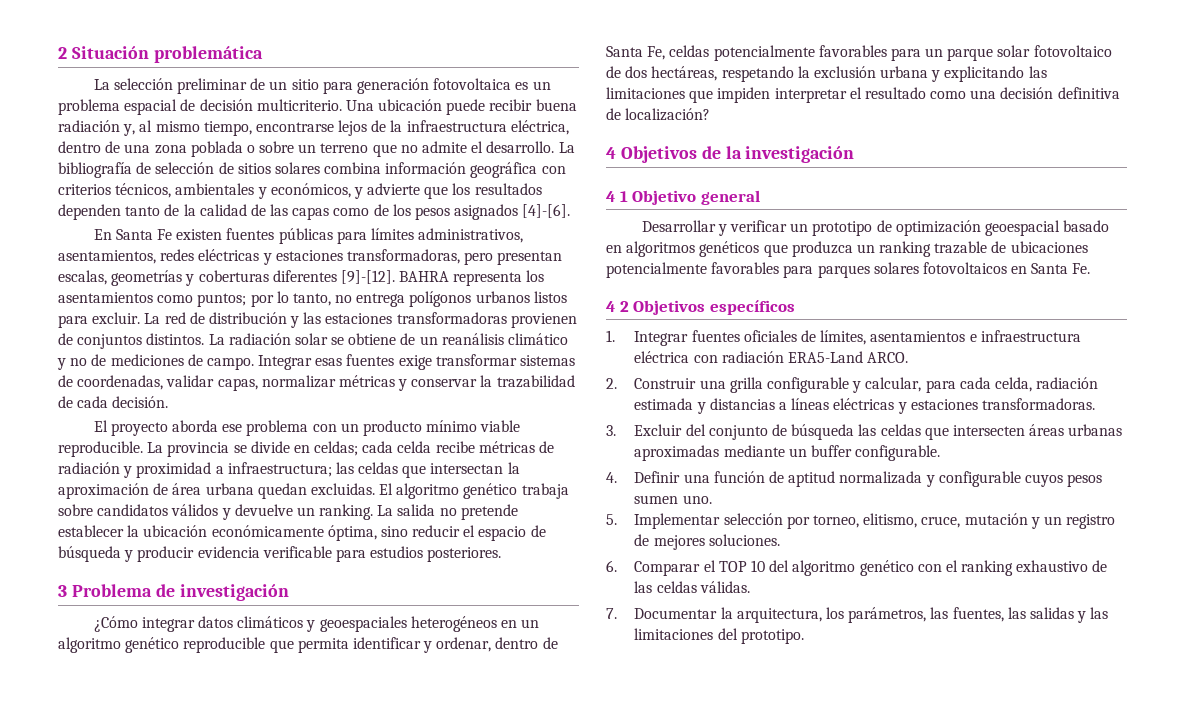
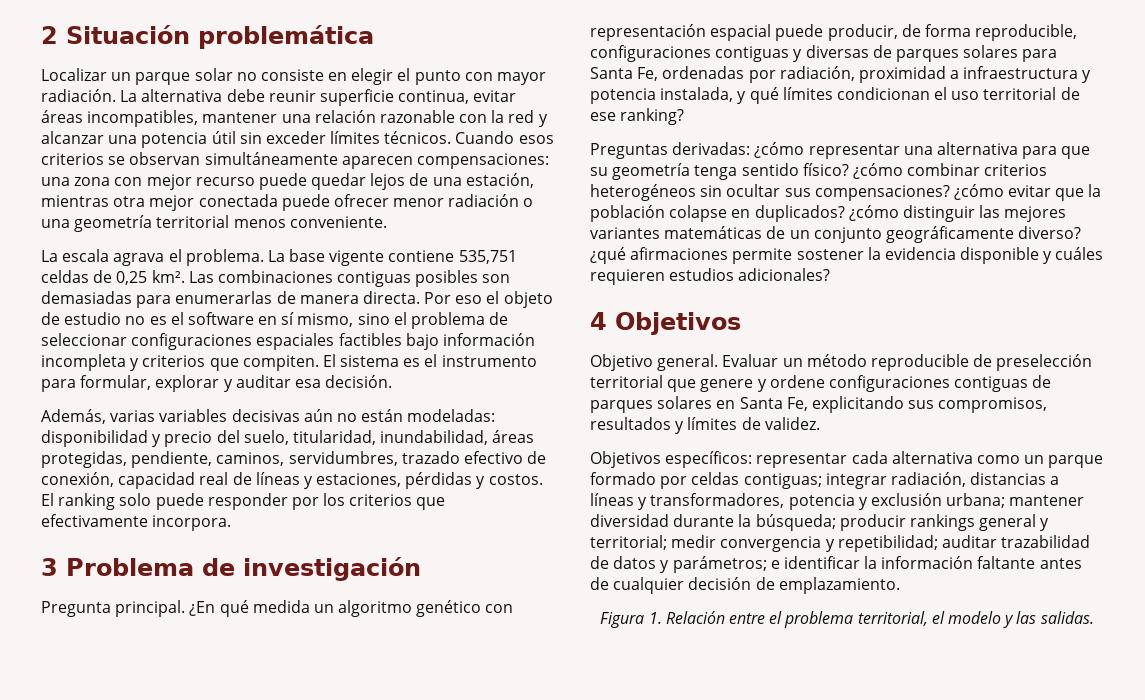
- La selección preliminar de un sitio para generación fotovoltaica es un problema espacial de decisión multicriterio. Una ubicación puede recibir buena radiación y, al mismo tiempo, encontrarse lejos de la infraestructura eléctrica, dentro de una zona poblada o sobre un terreno que no admite el desarrollo. La bibliografía de selección de sitios solares combina información geográfica con criterios técnicos, ambientales y económicos, y advierte que los resultados dependen tanto de la calidad de las capas como de los pesos asignados [4]-[6].
- En Santa Fe existen fuentes públicas para límites administrativos, asentamientos, redes eléctricas y estaciones transformadoras, pero presentan escalas, geometrías y coberturas diferentes [9]-[12]. BAHRA representa los asentamientos como puntos; por lo tanto, no entrega polígonos urbanos listos para excluir. La red de distribución y las estaciones transformadoras provienen de conjuntos distintos. La radiación solar se obtiene de un reanálisis climático y no de mediciones de campo. Integrar esas fuentes exige transformar sistemas de coordenadas, validar capas, normalizar métricas y conservar la trazabilidad de cada decisión.
- El proyecto aborda ese problema con un producto mínimo viable reproducible. La provincia se divide en celdas; cada celda recibe métricas de radiación y proximidad a infraestructura; las celdas que intersectan la aproximación de área urbana quedan excluidas. El algoritmo genético trabaja sobre candidatos válidos y devuelve un ranking. La salida no pretende establecer la ubicación económicamente óptima, sino reducir el espacio de búsqueda y producir evidencia verificable para estudios posteriores.
+ Localizar un parque solar no consiste en elegir el punto con mayor radiación. La alternativa debe reunir superficie continua, evitar áreas incompatibles, mantener una relación razonable con la red y alcanzar una potencia útil sin exceder límites técnicos. Cuando esos criterios se observan simultáneamente aparecen compensaciones: una zona con mejor recurso puede quedar lejos de una estación, mientras otra mejor conectada puede ofrecer menor radiación o una geometría territorial menos conveniente.
+ La escala agrava el problema. La base vigente contiene 535,751 celdas de 0,25 km². Las combinaciones contiguas posibles son demasiadas para enumerarlas de manera directa. Por eso el objeto de estudio no es el software en sí mismo, sino el problema de seleccionar configuraciones espaciales factibles bajo información incompleta y criterios que compiten. El sistema es el instrumento para formular, explorar y auditar esa decisión.
+ Además, varias variables decisivas aún no están modeladas: disponibilidad y precio del suelo, titularidad, inundabilidad, áreas protegidas, pendiente, caminos, servidumbres, trazado efectivo de conexión, capacidad real de líneas y estaciones, pérdidas y costos. El ranking solo puede responder por los criterios que efectivamente incorpora.
  3 Problema de investigación
- ¿Cómo integrar datos climáticos y geoespaciales heterogéneos en un algoritmo genético reproducible que permita identificar y ordenar, dentro de Santa Fe, celdas potencialmente favorables para un parque solar fotovoltaico de dos hectáreas, respetando la exclusión urbana y explicitando las limitaciones que impiden interpretar el resultado como una decisión definitiva de localización?
- 4 Objetivos de la investigación
- 4 1 Objetivo general
- Desarrollar y verificar un prototipo de optimización geoespacial basado en algoritmos genéticos que produzca un ranking trazable de ubicaciones potencialmente favorables para parques solares fotovoltaicos en Santa Fe.
- 4 2 Objetivos específicos
- 1. Integrar fuentes oficiales de límites, asentamientos e infraestructura eléctrica con radiación ERA5-Land ARCO.
- 2. Construir una grilla configurable y calcular, para cada celda, radiación estimada y distancias a líneas eléctricas y estaciones transformadoras.
- 3. Excluir del conjunto de búsqueda las celdas que intersecten áreas urbanas aproximadas mediante un buffer configurable.
- 4. Definir una función de aptitud normalizada y configurable cuyos pesos sumen uno.
- 5. Implementar selección por torneo, elitismo, cruce, mutación y un registro de mejores soluciones.
- 6. Comparar el TOP 10 del algoritmo genético con el ranking exhaustivo de las celdas válidas.
- 7. Documentar la arquitectura, los parámetros, las fuentes, las salidas y las limitaciones del prototipo.
+ Pregunta principal. ¿En qué medida un algoritmo genético con representación espacial puede producir, de forma reproducible, configuraciones contiguas y diversas de parques solares para Santa Fe, ordenadas por radiación, proximidad a infraestructura y potencia instalada, y qué límites condicionan el uso territorial de ese ranking?
+ Preguntas derivadas: ¿cómo representar una alternativa para que su geometría tenga sentido físico? ¿cómo combinar criterios heterogéneos sin ocultar sus compensaciones? ¿cómo evitar que la población colapse en duplicados? ¿cómo distinguir las mejores variantes matemáticas de un conjunto geográficamente diverso? ¿qué afirmaciones permite sostener la evidencia disponible y cuáles requieren estudios adicionales?
+ 4 Objetivos
+ Objetivo general. Evaluar un método reproducible de preselección territorial que genere y ordene configuraciones contiguas de parques solares en Santa Fe, explicitando sus compromisos, resultados y límites de validez.
+ Objetivos específicos: representar cada alternativa como un parque formado por celdas contiguas; integrar radiación, distancias a líneas y transformadores, potencia y exclusión urbana; mantener diversidad durante la búsqueda; producir rankings general y territorial; medir convergencia y repetibilidad; auditar trazabilidad de datos y parámetros; e identificar la información faltante antes de cualquier decisión de emplazamiento.
+ Figura 1. Relación entre el problema territorial, el modelo y las salidas.

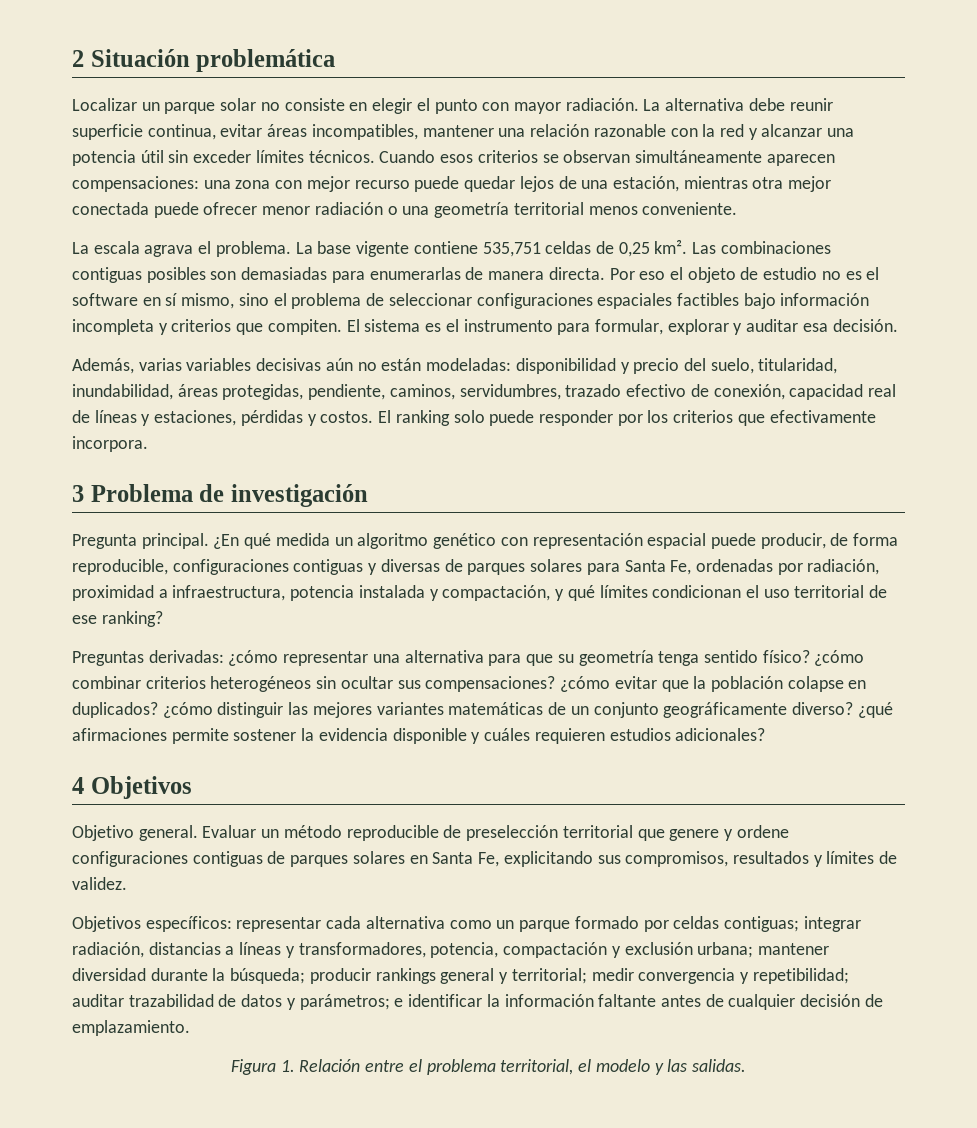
- ¿En qué medida un algoritmo genético con representación espacial puede producir, de forma reproducible, configuraciones contiguas y diversas de parques solares para Santa Fe, ordenadas por radiación, proximidad a infraestructura y potencia instalada, y qué límites condicionan el uso territorial de ese ranking?
+ ¿En qué medida un algoritmo genético con representación espacial puede producir, de forma reproducible, configuraciones contiguas y diversas de parques solares para Santa Fe, ordenadas por radiación, proximidad a infraestructura, potencia instalada y compactación, y qué límites condicionan el uso territorial de ese ranking?
- Objetivos específicos: representar cada alternativa como un parque formado por celdas contiguas; integrar radiación, distancias a líneas y transformadores, potencia y exclusión urbana; mantener diversidad durante la búsqueda; producir rankings general y territorial; medir convergencia y repetibilidad; auditar trazabilidad de datos y parámetros; e identificar la información faltante antes de cualquier decisión de emplazamiento.
+ Objetivos específicos: representar cada alternativa como un parque formado por celdas contiguas; integrar radiación, distancias a líneas y transformadores, potencia, compactación y exclusión urbana; mantener diversidad durante la búsqueda; producir rankings general y territorial; medir convergencia y repetibilidad; auditar trazabilidad de datos y parámetros; e identificar la información faltante antes de cualquier decisión de emplazamiento.

